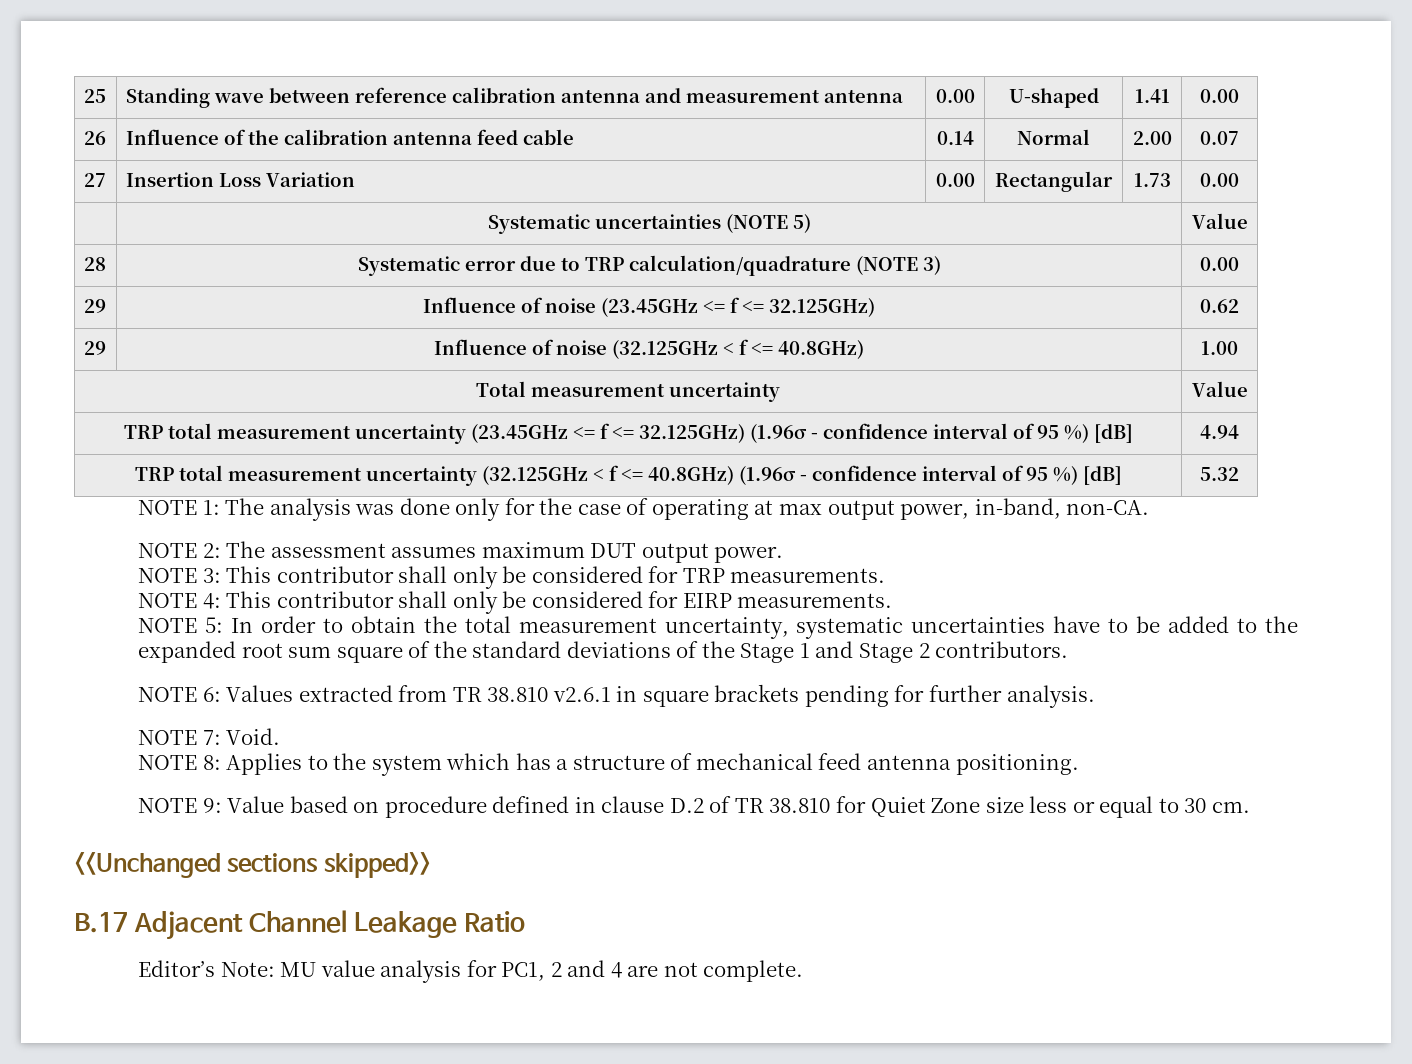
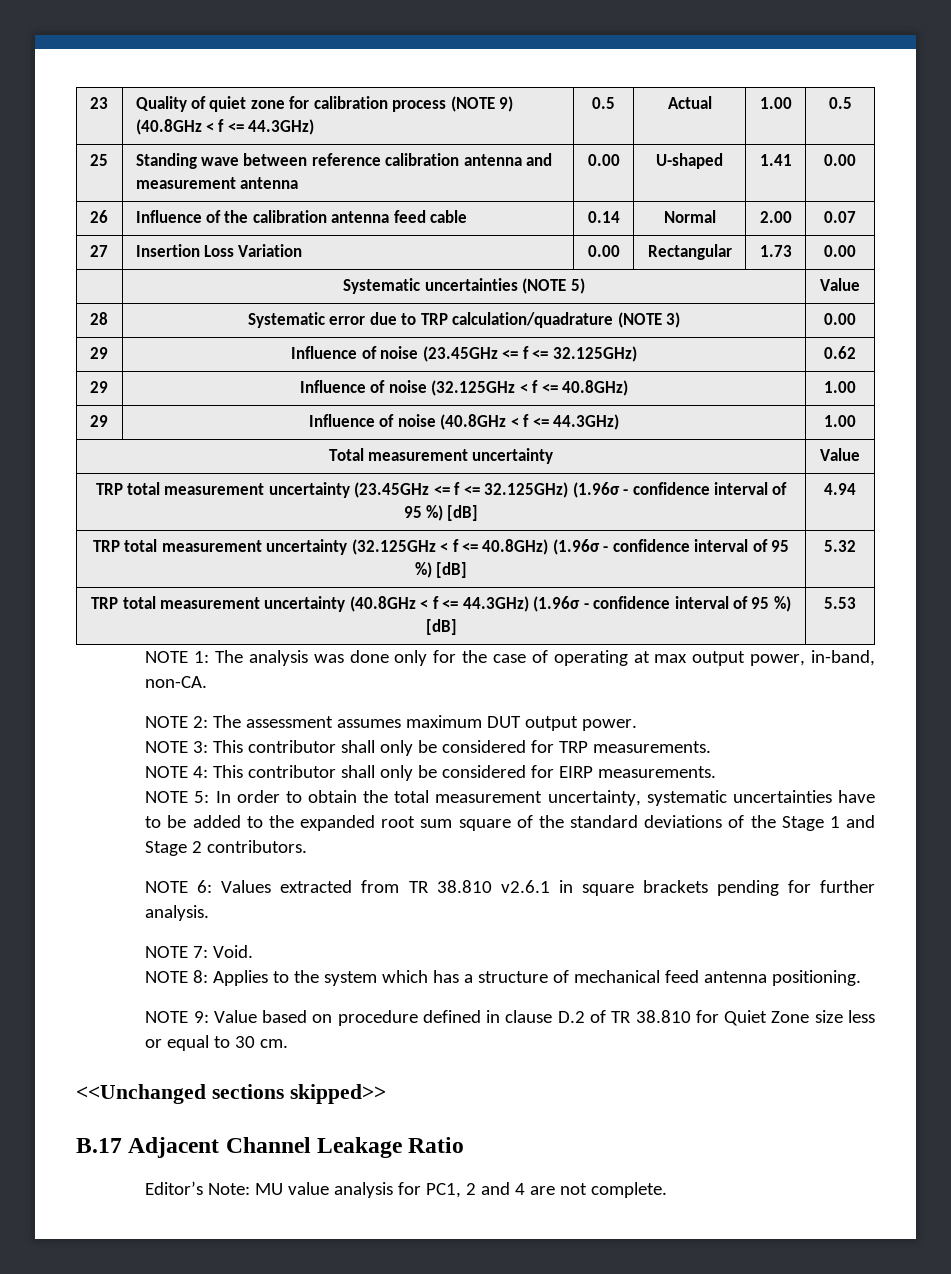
+ 23 | Quality of quiet zone for calibration process (NOTE 9) (40.8GHz < f <= 44.3GHz) | 0.5 | Actual | 1.00 | 0.5
+ 29 | Influence of noise (40.8GHz < f <= 44.3GHz) | 1.00
+ TRP total measurement uncertainty (40.8GHz < f <= 44.3GHz) (1.96σ - confidence interval of 95 %) [dB] | 5.53

